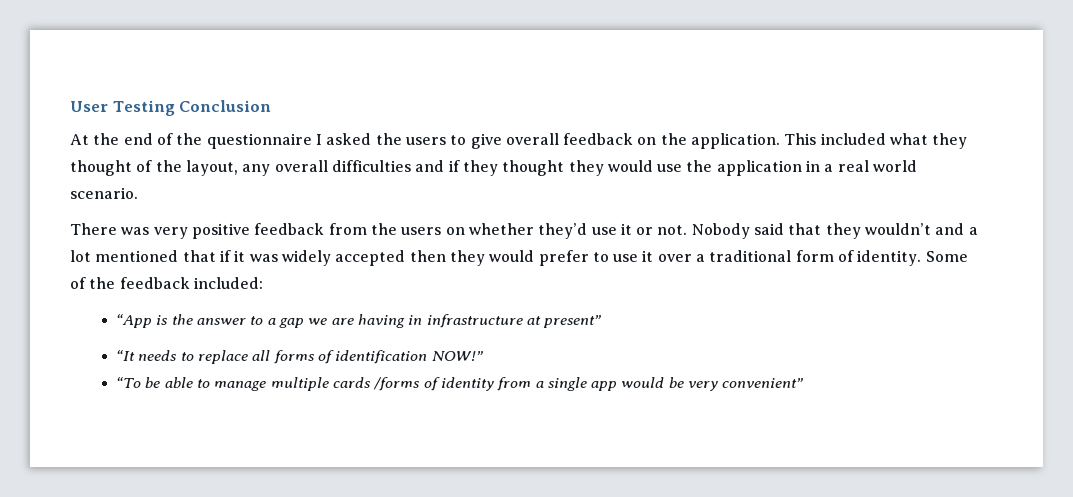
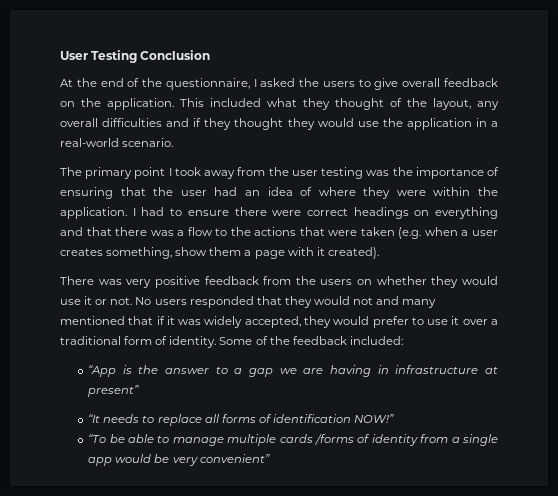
- At the end of the questionnaire I asked the users to give overall feedback on the application.
+ At the end of the questionnaire, I asked the users to give overall feedback on the application.
- This included what they thought of the layout, any overall difficulties and if they thought they would use the application in a real world scenario.
+ This included what they thought of the layout, any overall difficulties and if they thought they would use the application in a real-world scenario.
+ The primary point I took away from the user testing was the importance of ensuring that the user had an idea of where they were within the application. I had to ensure there were correct headings on everything and that there was a flow to the actions that were taken (e.g. when a user creates something, show them a page with it created).
- There was very positive feedback from the users on whether they’d use it or not.
+ There was very positive feedback from the users on whether they would use it or not.
- Nobody said that they wouldn’t and a lot mentioned that if it was widely accepted then they would prefer to use it over a traditional form of identity.
+ No users responded that they would not and many mentioned that if it was widely accepted, they would prefer to use it over a traditional form of identity.

